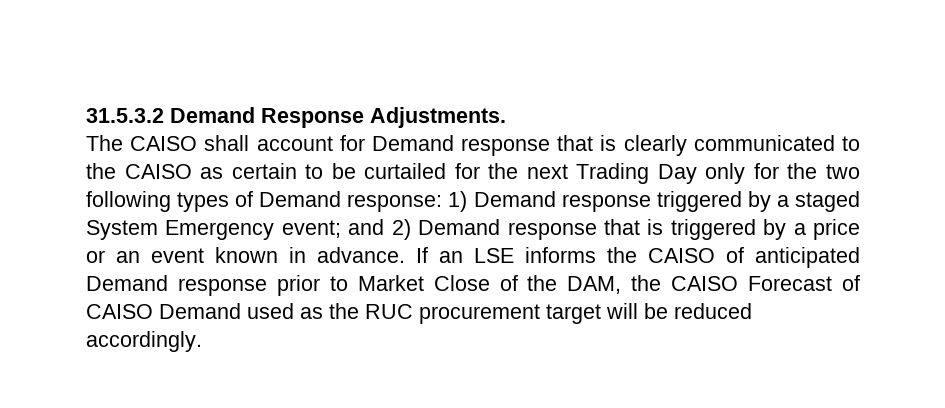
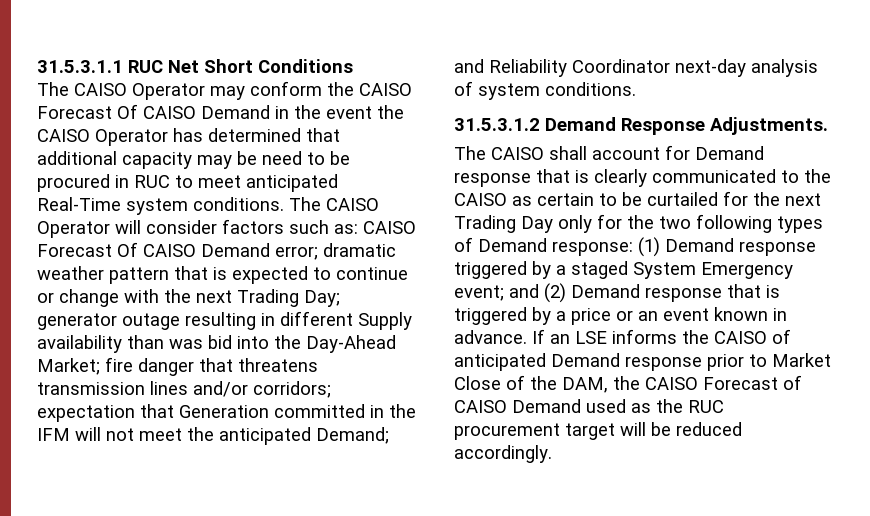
- 31.5.3.2 Demand Response Adjustments.
+ 31.5.3.1.1 RUC Net Short Conditions
+ The CAISO Operator may conform the CAISO Forecast Of CAISO Demand in the event the CAISO Operator has determined that additional capacity may be need to be procured in RUC to meet anticipated Real-Time system conditions. The CAISO Operator will consider factors such as: CAISO Forecast Of CAISO Demand error; dramatic weather pattern that is expected to continue or change with the next Trading Day; generator outage resulting in different Supply availability than was bid into the Day-Ahead Market; fire danger that threatens transmission lines and/or corridors; expectation that Generation committed in the IFM will not meet the anticipated Demand; and Reliability Coordinator next-day analysis of system conditions.
+ 31.5.3.1.2 Demand Response Adjustments.
- The CAISO shall account for Demand response that is clearly communicated to the CAISO as certain to be curtailed for the next Trading Day only for the two following types of Demand response: 1) Demand response triggered by a staged System Emergency event; and 2) Demand response that is triggered by a price or an event known in advance.
+ The CAISO shall account for Demand response that is clearly communicated to the CAISO as certain to be curtailed for the next Trading Day only for the two following types of Demand response: (1) Demand response triggered by a staged System Emergency event; and (2) Demand response that is triggered by a price or an event known in advance.

